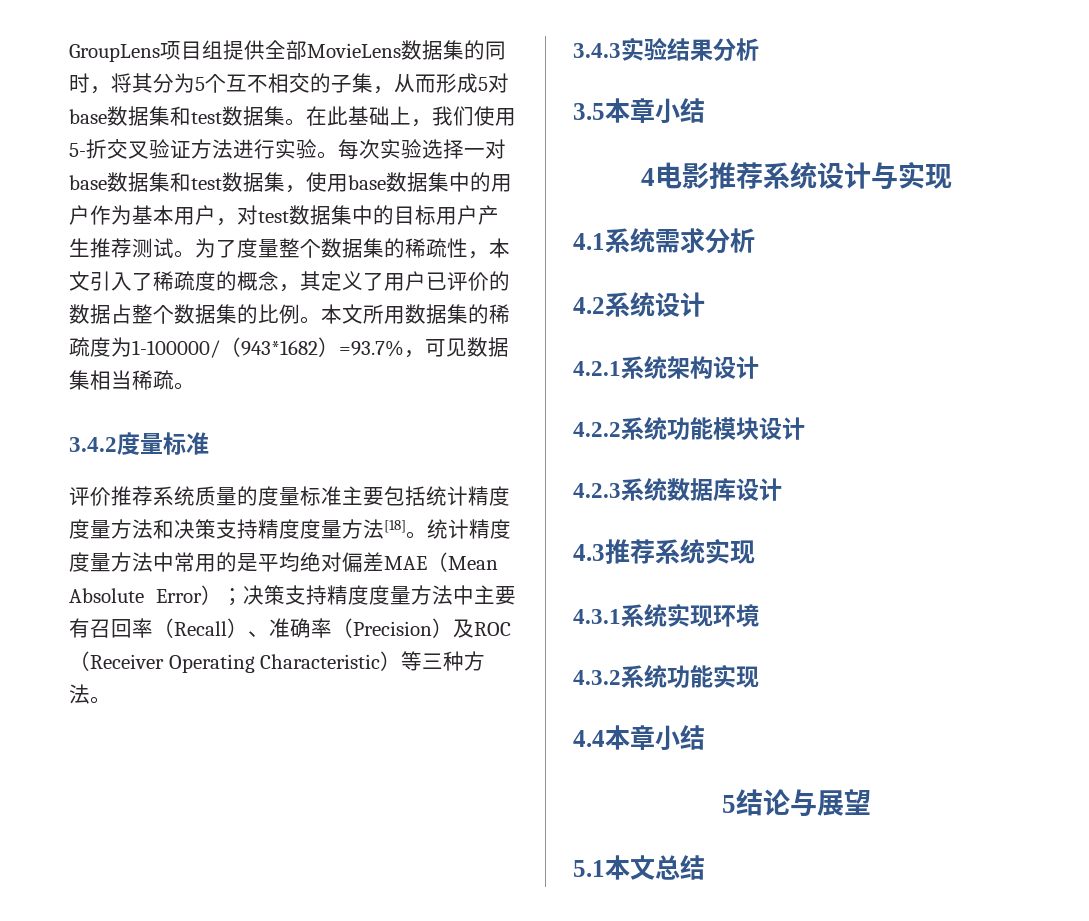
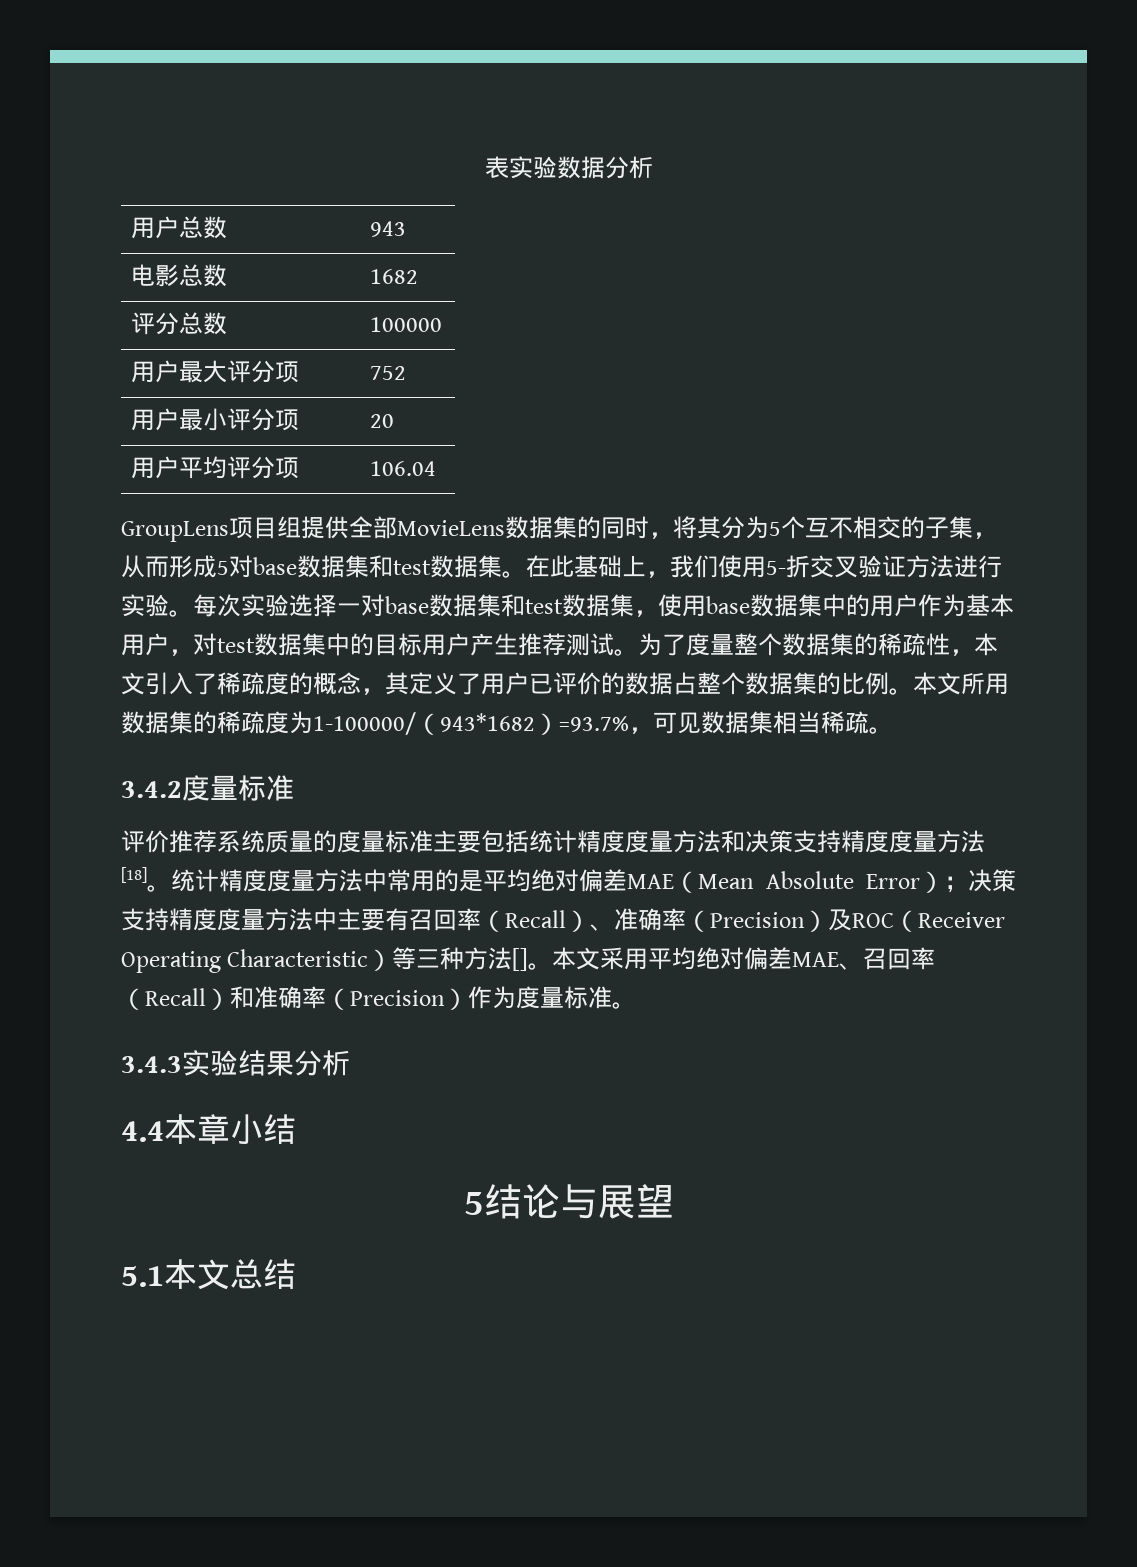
+ 表实验数据分析
+ 用户总数 | 943
+ 电影总数 | 1682
+ 评分总数 | 100000
+ 用户最大评分项 | 752
+ 用户最小评分项 | 20
+ 用户平均评分项 | 106.04
- 统计精度度量方法中常用的是平均绝对偏差MAE（Mean Absolute Error）；决策支持精度度量方法中主要有召回率（Recall）、准确率（Precision）及ROC（Receiver Operating Characteristic）等三种方法。
+ 统计精度度量方法中常用的是平均绝对偏差MAE（Mean Absolute Error）；决策支持精度度量方法中主要有召回率（Recall）、准确率（Precision）及ROC（Receiver Operating Characteristic）等三种方法[]。本文采用平均绝对偏差MAE、召回率（Recall）和准确率（Precision）作为度量标准。
- 3.5本章小结
- 4电影推荐系统设计与实现
- 4.1系统需求分析
- 4.2系统设计
- 4.2.1系统架构设计
- 4.2.2系统功能模块设计
- 4.2.3系统数据库设计
- 4.3推荐系统实现
- 4.3.1系统实现环境
- 4.3.2系统功能实现

